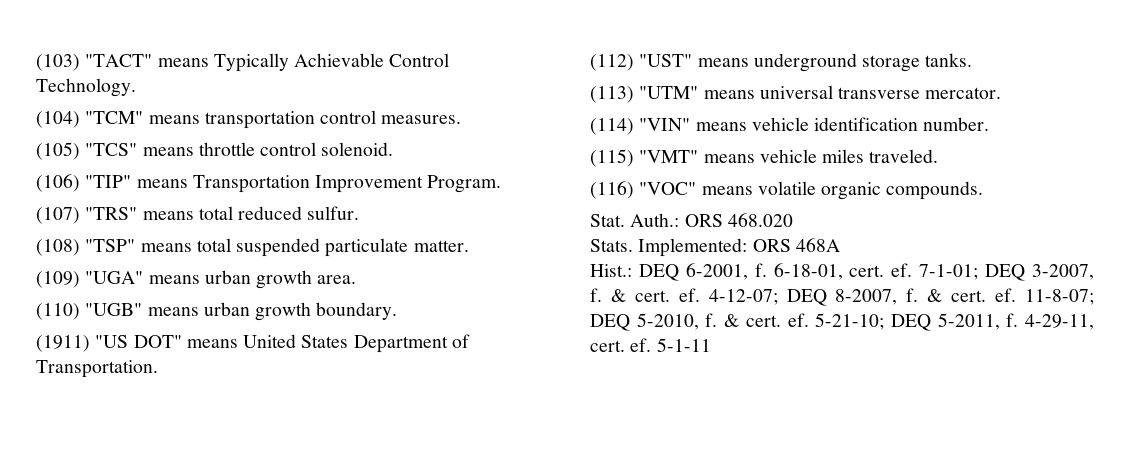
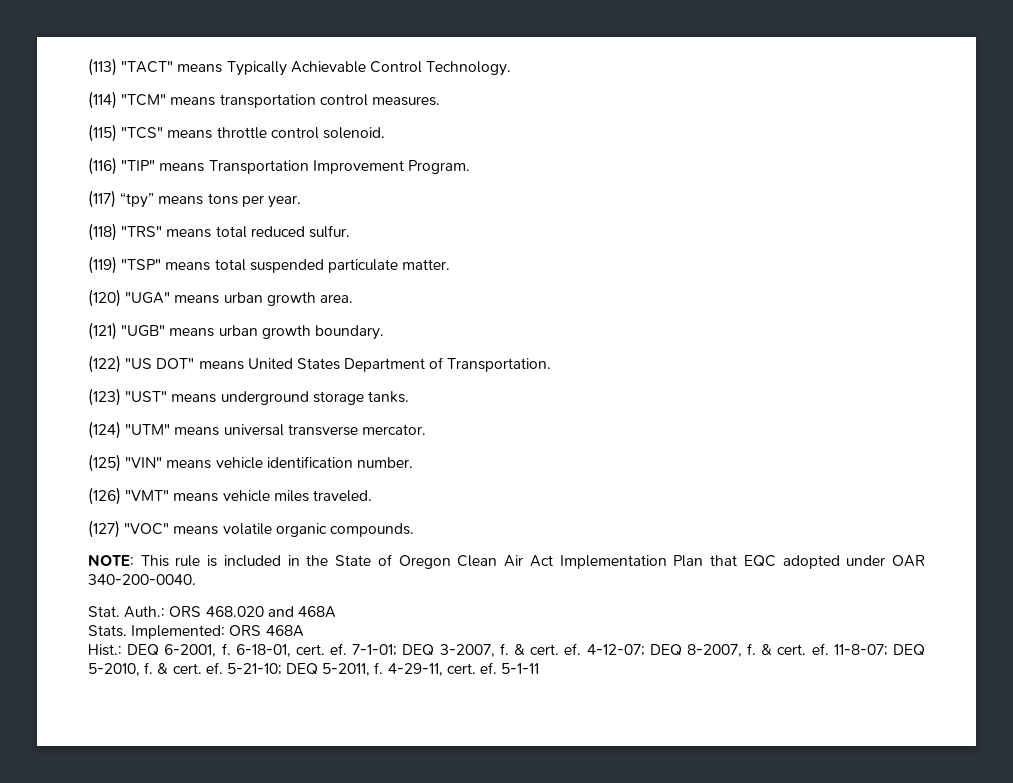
- (103) "TACT" means Typically Achievable Control Technology.
+ (113) "TACT" means Typically Achievable Control Technology.
- (104) "TCM" means transportation control measures.
+ (114) "TCM" means transportation control measures.
- (105) "TCS" means throttle control solenoid.
+ (115) "TCS" means throttle control solenoid.
- (106) "TIP" means Transportation Improvement Program.
+ (116) "TIP" means Transportation Improvement Program.
- (107) "TRS" means total reduced sulfur.
+ (117) “tpy” means tons per year.
+ (118) "TRS" means total reduced sulfur.
- (108) "TSP" means total suspended particulate matter.
+ (119) "TSP" means total suspended particulate matter.
- (109) "UGA" means urban growth area.
+ (120) "UGA" means urban growth area.
- (110) "UGB" means urban growth boundary.
+ (121) "UGB" means urban growth boundary.
- (1911) "US DOT" means United States Department of Transportation.
+ (122) "US DOT" means United States Department of Transportation.
- (112) "UST" means underground storage tanks.
+ (123) "UST" means underground storage tanks.
- (113) "UTM" means universal transverse mercator.
+ (124) "UTM" means universal transverse mercator.
- (114) "VIN" means vehicle identification number.
+ (125) "VIN" means vehicle identification number.
- (115) "VMT" means vehicle miles traveled.
+ (126) "VMT" means vehicle miles traveled.
- (116) "VOC" means volatile organic compounds.
+ (127) "VOC" means volatile organic compounds.
+ NOTE: This rule is included in the State of Oregon Clean Air Act Implementation Plan that EQC adopted under OAR 340-200-0040.
- Auth.: ORS 468.020
+ Auth.: ORS 468.020 and 468A

